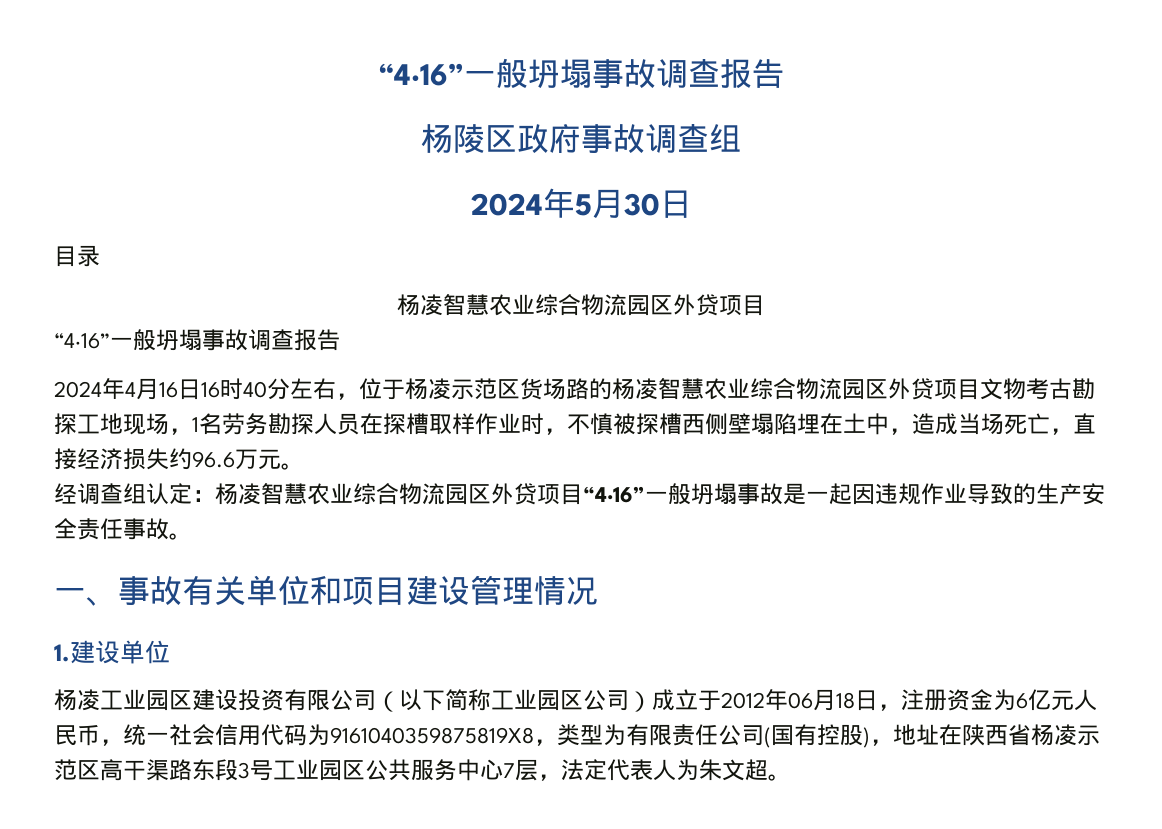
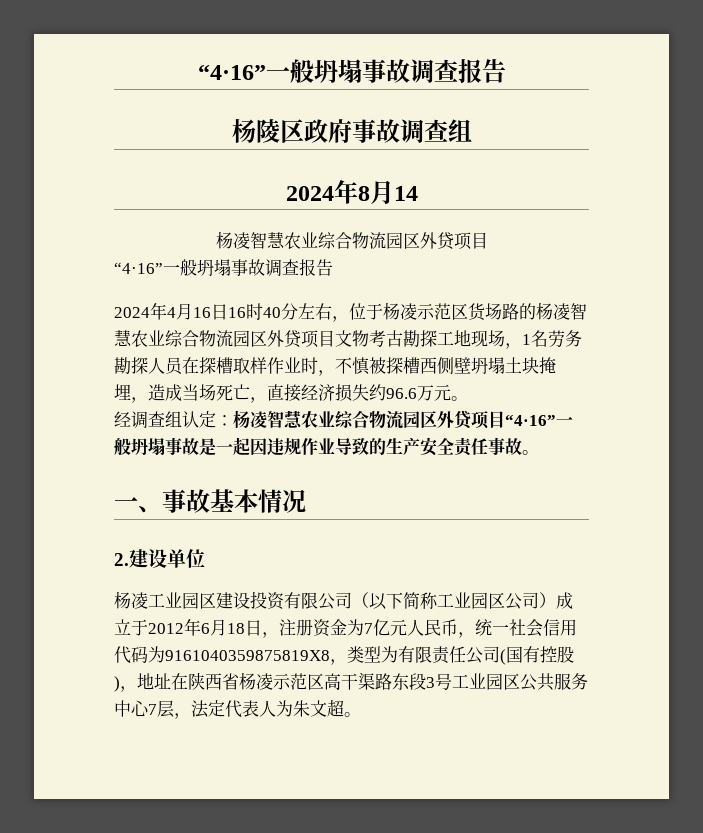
- 2024年5月30日
- 目录
+ 2024年8月14
- 2024年4月16日16时40分左右，位于杨凌示范区货场路的杨凌智慧农业综合物流园区外贷项目文物考古勘探工地现场，1名劳务勘探人员在探槽取样作业时，不慎被探槽西侧壁塌陷埋在土中，造成当场死亡，直接经济损失约96.6万元。
+ 2024年4月16日16时40分左右，位于杨凌示范区货场路的杨凌智慧农业综合物流园区外贷项目文物考古勘探工地现场，1名劳务勘探人员在探槽取样作业时，不慎被探槽西侧壁坍塌土块掩埋，造成当场死亡，直接经济损失约96.6万元。
- 一、事故有关单位和项目建设管理情况
+ 一、事故基本情况
- 1.建设单位
+ 2.建设单位
- 杨凌工业园区建设投资有限公司（以下简称工业园区公司）成立于2012年06月18日，注册资金为6亿元人民币，统一社会信用代码为9161040359875819X8，类型为有限责任公司(国有控股)，地址在陕西省杨凌示范区高干渠路东段3号工业园区公共服务中心7层，法定代表人为朱文超。
+ 杨凌工业园区建设投资有限公司（以下简称工业园区公司）成立于2012年6月18日，注册资金为7亿元人民币，统一社会信用代码为9161040359875819X8，类型为有限责任公司(国有控股)，地址在陕西省杨凌示范区高干渠路东段3号工业园区公共服务中心7层，法定代表人为朱文超。

